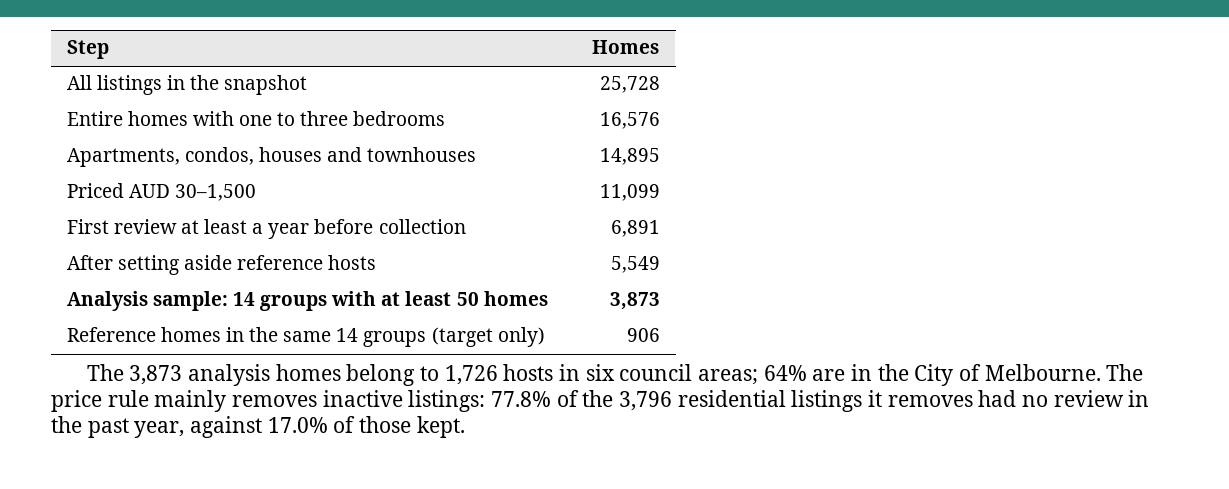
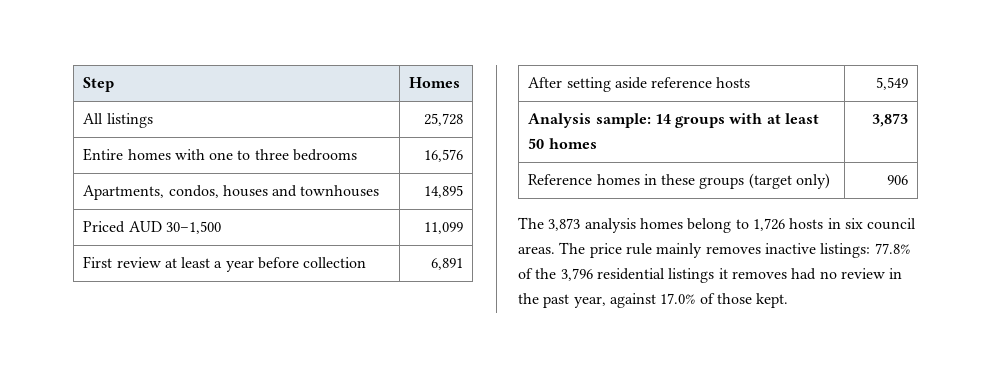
- All listings in the snapshot | 25,728
+ All listings | 25,728
- Reference homes in the same 14 groups (target only) | 906
+ Reference homes in these groups (target only) | 906
- The 3,873 analysis homes belong to 1,726 hosts in six council areas; 64% are in the City of Melbourne.
+ The 3,873 analysis homes belong to 1,726 hosts in six council areas.

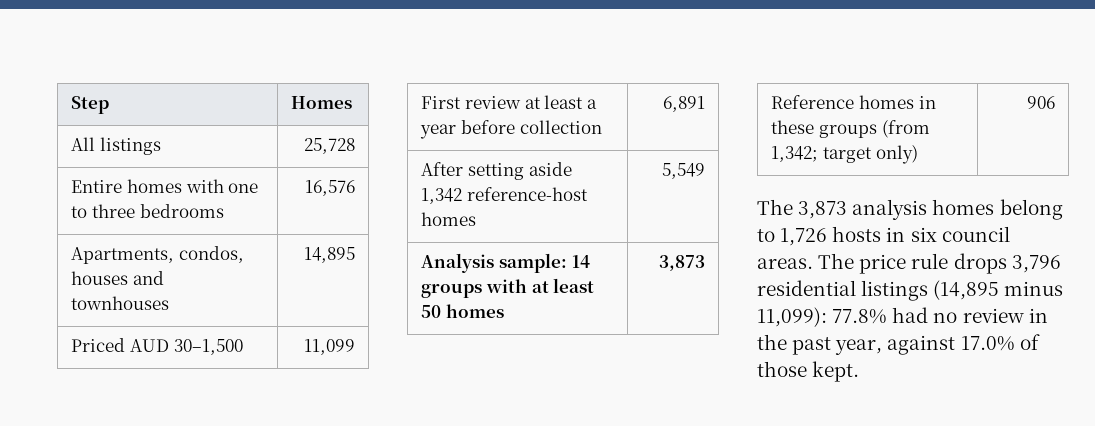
- After setting aside reference hosts | 5,549
+ After setting aside 1,342 reference-host homes | 5,549
- Reference homes in these groups (target only) | 906
+ Reference homes in these groups (from 1,342; target only) | 906
- The price rule mainly removes inactive listings: 77.8% of the 3,796 residential listings it removes had no review in the past year, against 17.0% of those kept.
+ The price rule drops 3,796 residential listings (14,895 minus 11,099): 77.8% had no review in the past year, against 17.0% of those kept.

